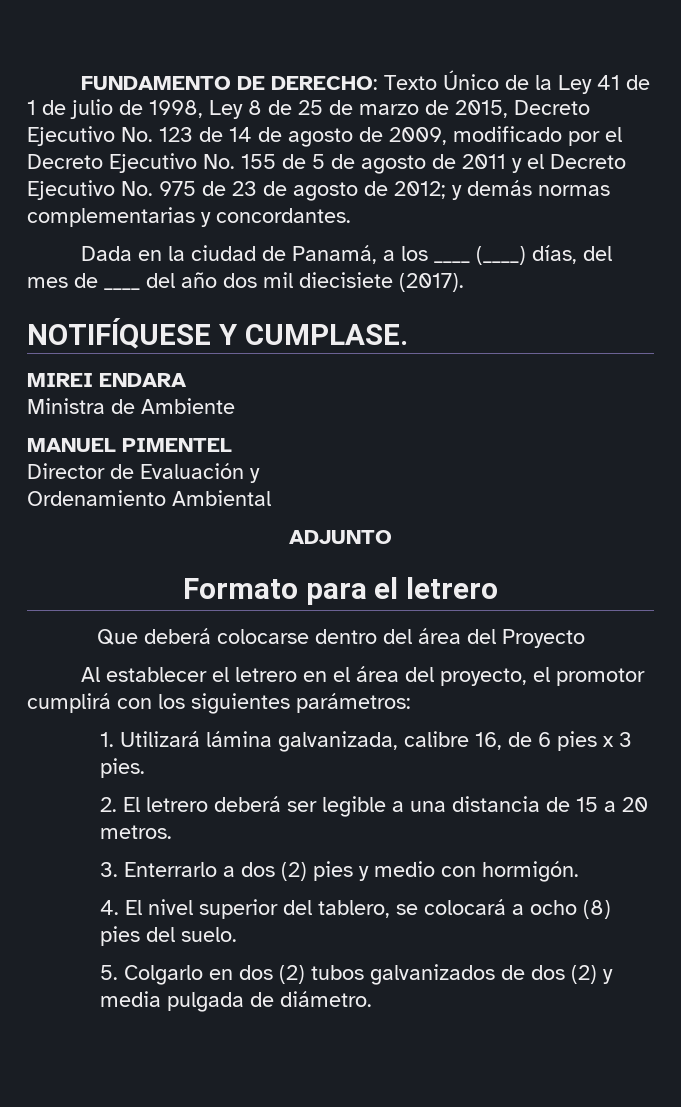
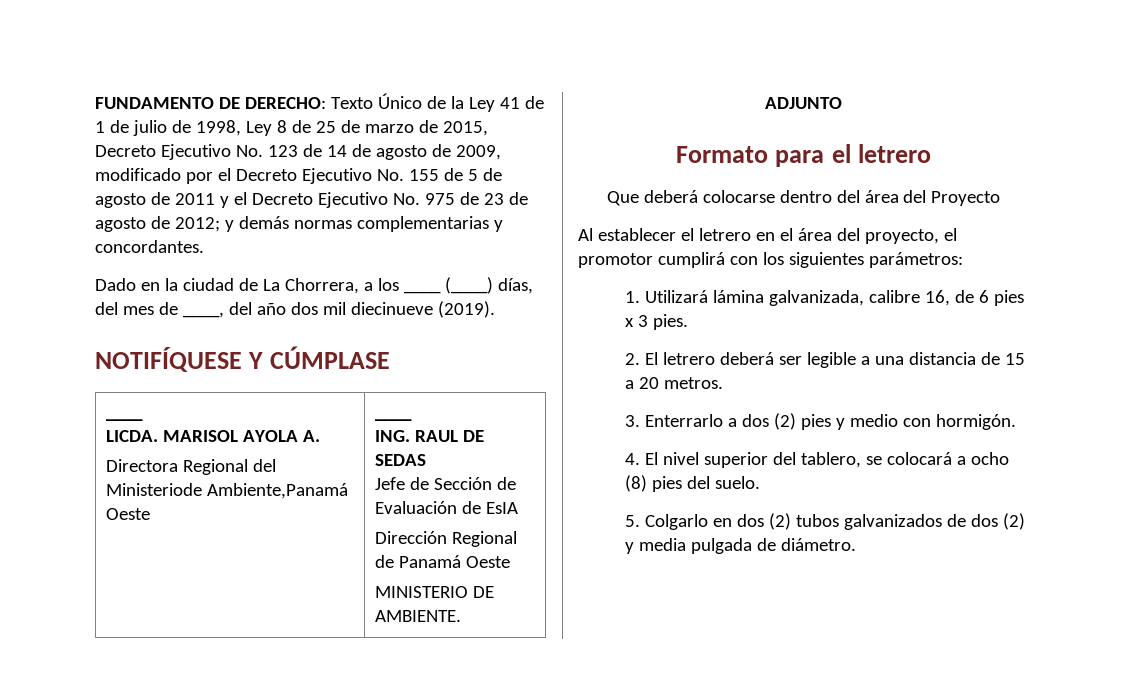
- Dada en la ciudad de Panamá, a los ____ (____) días, del mes de ____ del año dos mil diecisiete (2017).
+ Dado en la ciudad de La Chorrera, a los ____ (____) días, del mes de ____, del año dos mil diecinueve (2019).
- NOTIFÍQUESE Y CUMPLASE.
- MIREI ENDARA
- Ministra de Ambiente
- MANUEL PIMENTEL
- Director de Evaluación y
- Ordenamiento Ambiental
+ NOTIFÍQUESE Y CÚMPLASE
+ ____
+ LICDA. MARISOL AYOLA A.
+ Directora Regional del Ministeriode Ambiente,Panamá Oeste | ____
+ ING. RAUL DE SEDAS
+ Jefe de Sección de Evaluación de EsIA
+ Dirección Regional de Panamá Oeste
+ MINISTERIO DE AMBIENTE.

